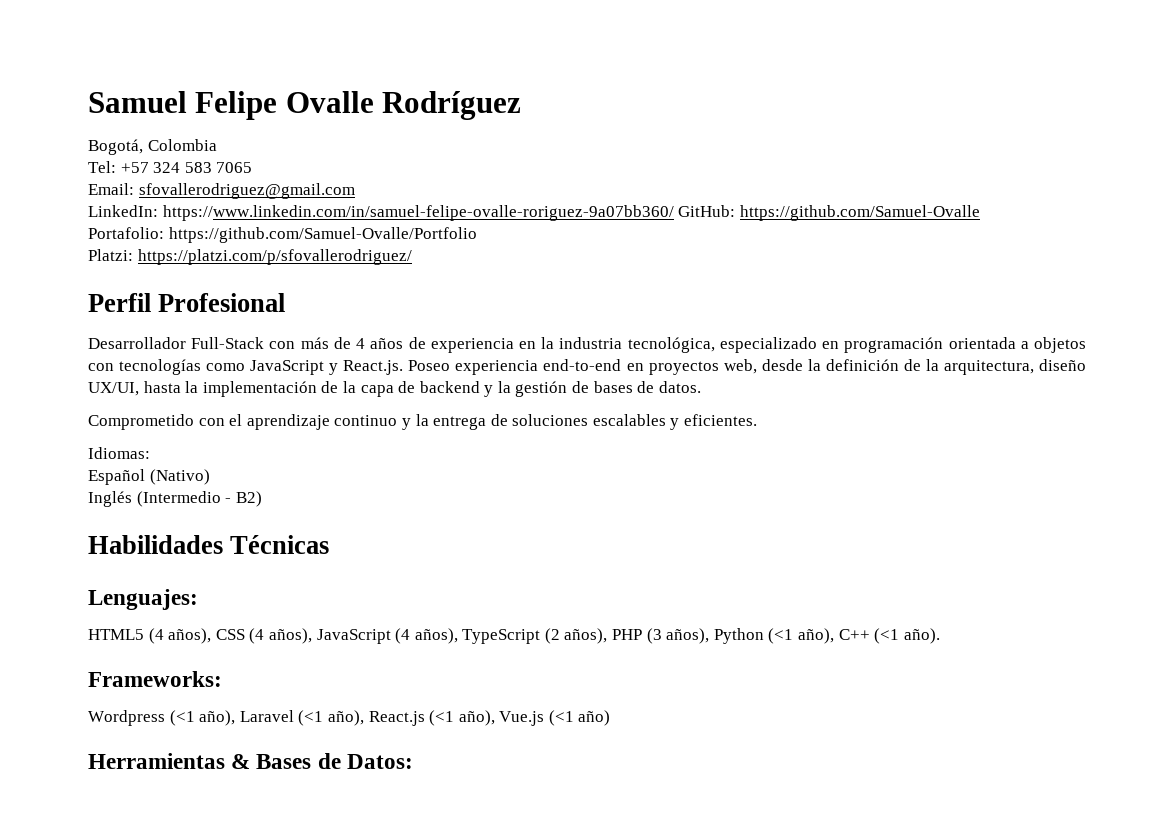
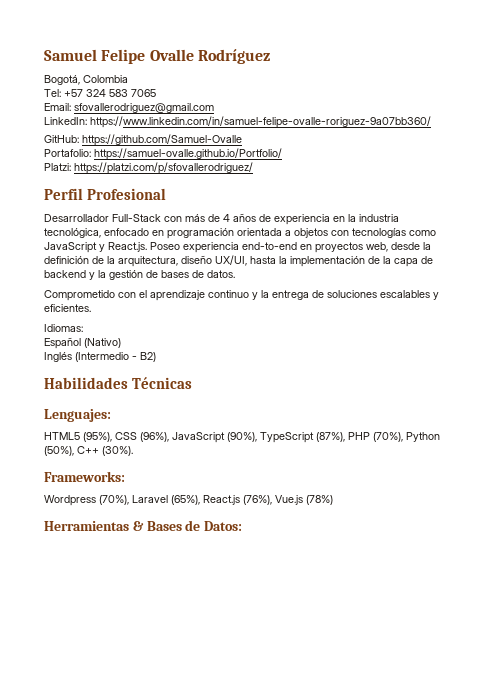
- LinkedIn: https://www.linkedin.com/in/samuel-felipe-ovalle-roriguez-9a07bb360/ GitHub: https://github.com/Samuel-Ovalle
+ LinkedIn: https://www.linkedin.com/in/samuel-felipe-ovalle-roriguez-9a07bb360/
+ GitHub: https://github.com/Samuel-Ovalle
- Portafolio: https://github.com/Samuel-Ovalle/Portfolio
+ Portafolio: https://samuel-ovalle.github.io/Portfolio/
- Desarrollador Full-Stack con más de 4 años de experiencia en la industria tecnológica, especializado en programación orientada a objetos con tecnologías como JavaScript y React.js. Poseo experiencia end-to-end en proyectos web, desde la definición de la arquitectura, diseño UX/UI, hasta la implementación de la capa de backend y la gestión de bases de datos.
+ Desarrollador Full-Stack con más de 4 años de experiencia en la industria tecnológica, enfocado en programación orientada a objetos con tecnologías como JavaScript y React.js. Poseo experiencia end-to-end en proyectos web, desde la definición de la arquitectura, diseño UX/UI, hasta la implementación de la capa de backend y la gestión de bases de datos.
- HTML5 (4 años), CSS (4 años), JavaScript (4 años), TypeScript (2 años), PHP (3 años), Python (<1 año), C++ (<1 año).
+ HTML5 (95%), CSS (96%), JavaScript (90%), TypeScript (87%), PHP (70%), Python (50%), C++ (30%).
  Frameworks:
- Wordpress (<1 año), Laravel (<1 año), React.js (<1 año), Vue.js (<1 año)
+ Wordpress (70%), Laravel (65%), React.js (76%), Vue.js (78%)

